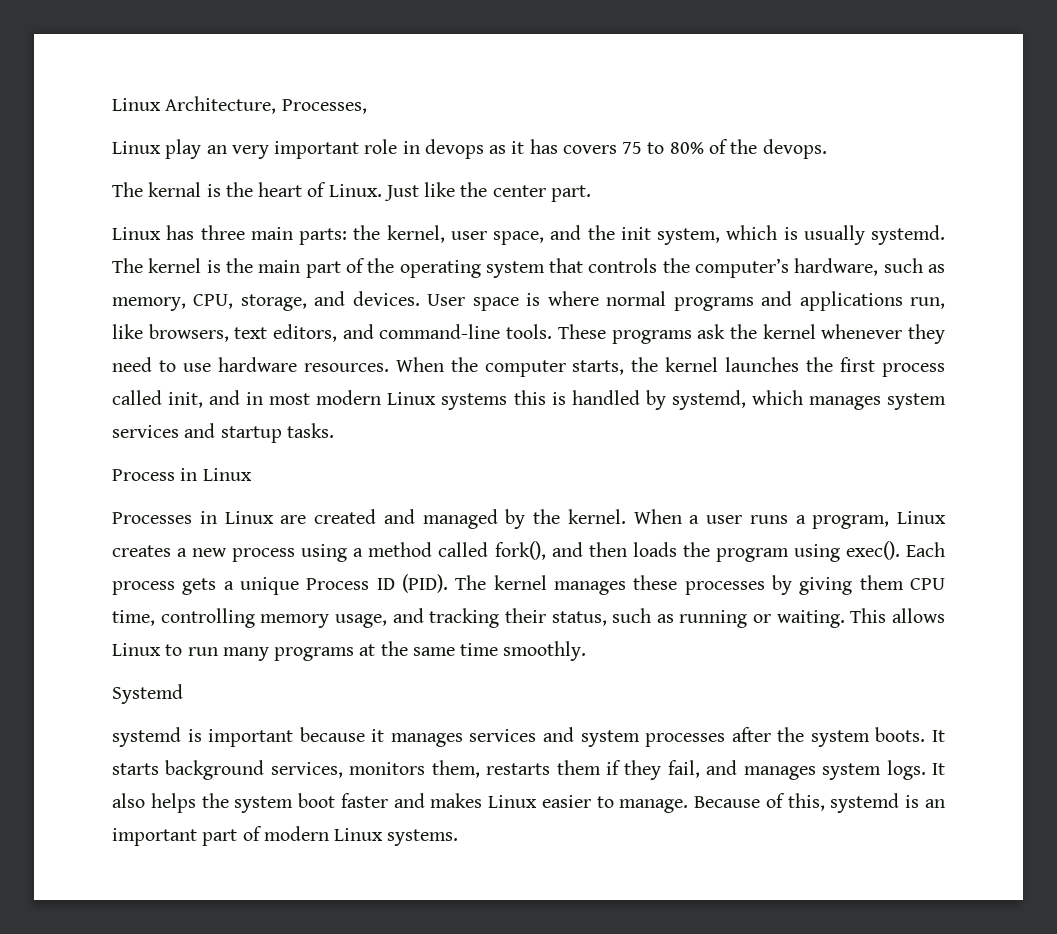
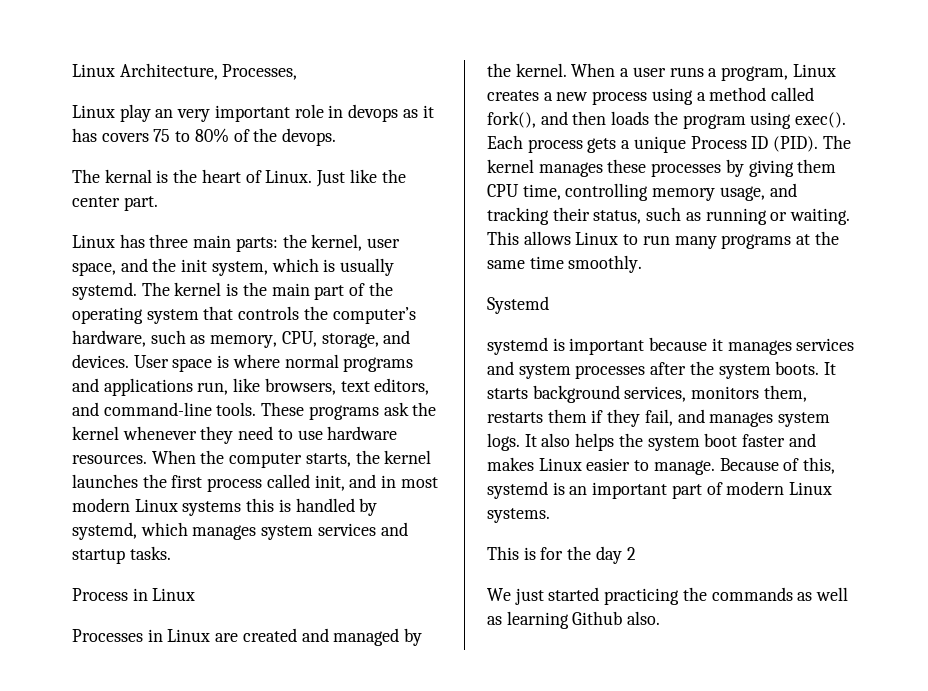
+ This is for the day 2
+ We just started practicing the commands as well as learning Github also.

